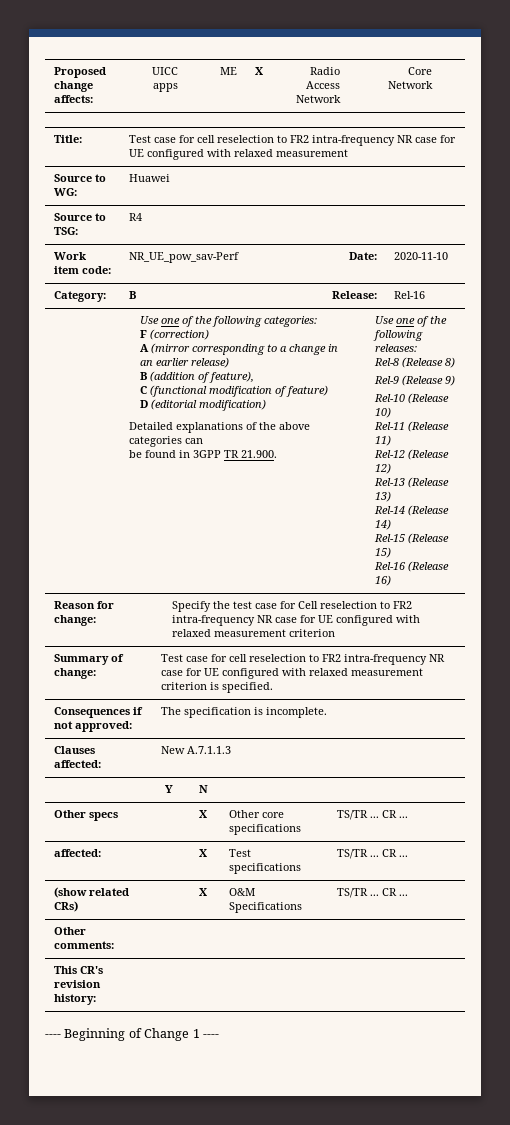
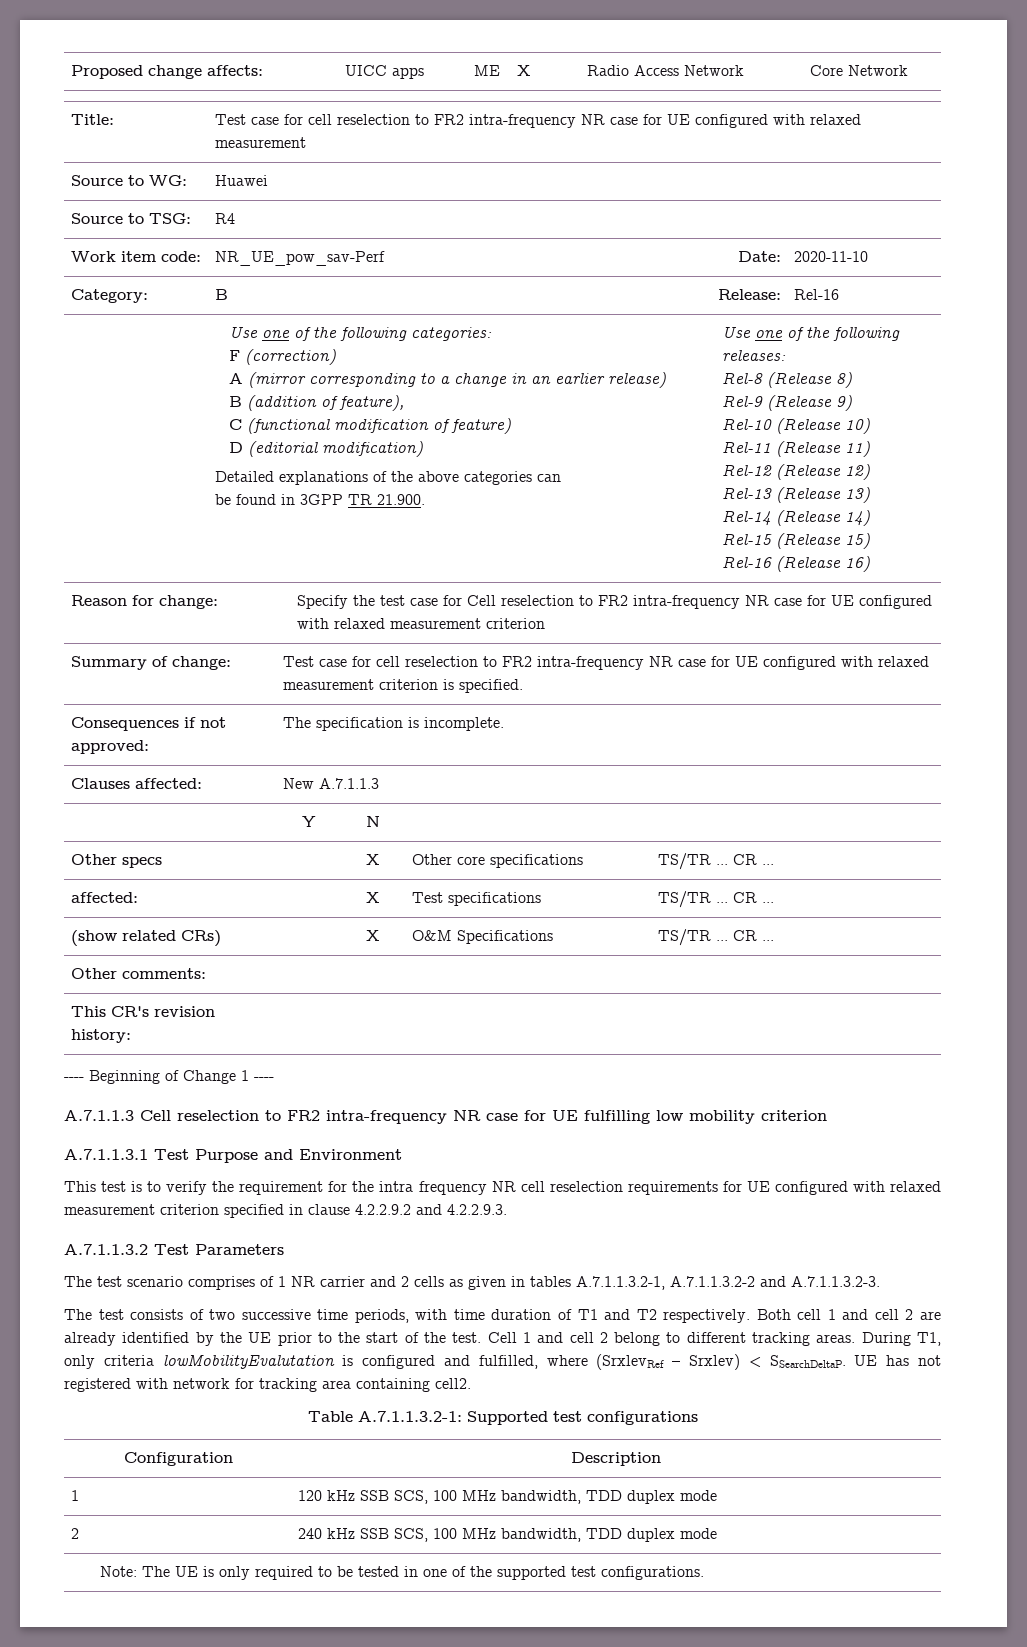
+ A.7.1.1.3 Cell reselection to FR2 intra-frequency NR case for UE fulfilling low mobility criterion
+ A.7.1.1.3.1 Test Purpose and Environment
+ This test is to verify the requirement for the intra frequency NR cell reselection requirements for UE configured with relaxed measurement criterion specified in clause 4.2.2.9.2 and 4.2.2.9.3.
+ A.7.1.1.3.2 Test Parameters
+ The test scenario comprises of 1 NR carrier and 2 cells as given in tables A.7.1.1.3.2-1, A.7.1.1.3.2-2 and A.7.1.1.3.2-3.
+ The test consists of two successive time periods, with time duration of T1 and T2 respectively. Both cell 1 and cell 2 are already identified by the UE prior to the start of the test. Cell 1 and cell 2 belong to different tracking areas. During T1, only criteria lowMobilityEvalutation is configured and fulfilled, where (SrxlevRef – Srxlev) < SSearchDeltaP. UE has not registered with network for tracking area containing cell2.
+ Table A.7.1.1.3.2-1: Supported test configurations
+ Configuration | Description
+ 1 | 120 kHz SSB SCS, 100 MHz bandwidth, TDD duplex mode
+ 2 | 240 kHz SSB SCS, 100 MHz bandwidth, TDD duplex mode
+ Note: The UE is only required to be tested in one of the supported test configurations.

